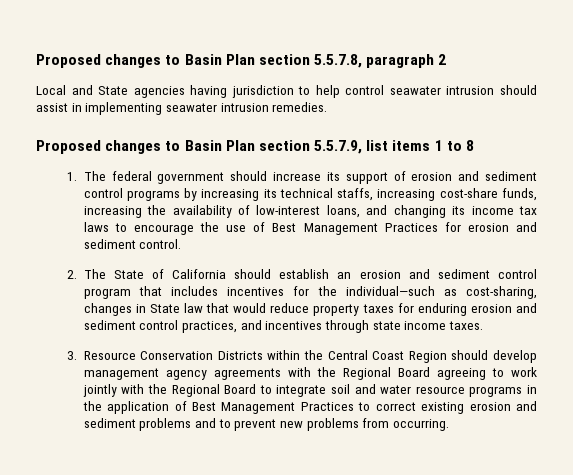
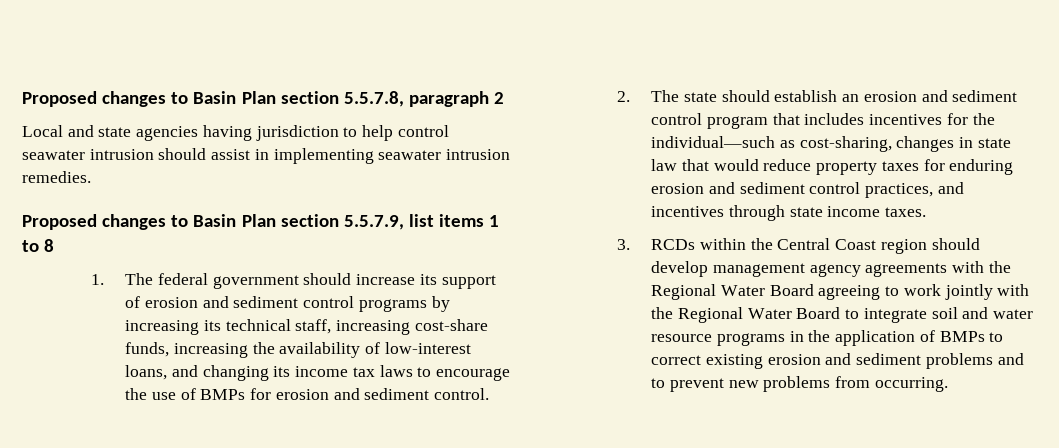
- Local and State agencies having jurisdiction to help control seawater intrusion should assist in implementing seawater intrusion remedies.
+ Local and state agencies having jurisdiction to help control seawater intrusion should assist in implementing seawater intrusion remedies.
- 1. The federal government should increase its support of erosion and sediment control programs by increasing its technical staffs, increasing cost-share funds, increasing the availability of low-interest loans, and changing its income tax laws to encourage the use of Best Management Practices for erosion and sediment control.
+ 1. The federal government should increase its support of erosion and sediment control programs by increasing its technical staff, increasing cost-share funds, increasing the availability of low-interest loans, and changing its income tax laws to encourage the use of BMPs for erosion and sediment control.
- 2. The State of California should establish an erosion and sediment control program that includes incentives for the individual—such as cost-sharing, changes in State law that would reduce property taxes for enduring erosion and sediment control practices, and incentives through state income taxes.
+ 2. The state should establish an erosion and sediment control program that includes incentives for the individual—such as cost-sharing, changes in state law that would reduce property taxes for enduring erosion and sediment control practices, and incentives through state income taxes.
- 3. Resource Conservation Districts within the Central Coast Region should develop management agency agreements with the Regional Board agreeing to work jointly with the Regional Board to integrate soil and water resource programs in the application of Best Management Practices to correct existing erosion and sediment problems and to prevent new problems from occurring.
+ 3. RCDs within the Central Coast region should develop management agency agreements with the Regional Water Board agreeing to work jointly with the Regional Water Board to integrate soil and water resource programs in the application of BMPs to correct existing erosion and sediment problems and to prevent new problems from occurring.

